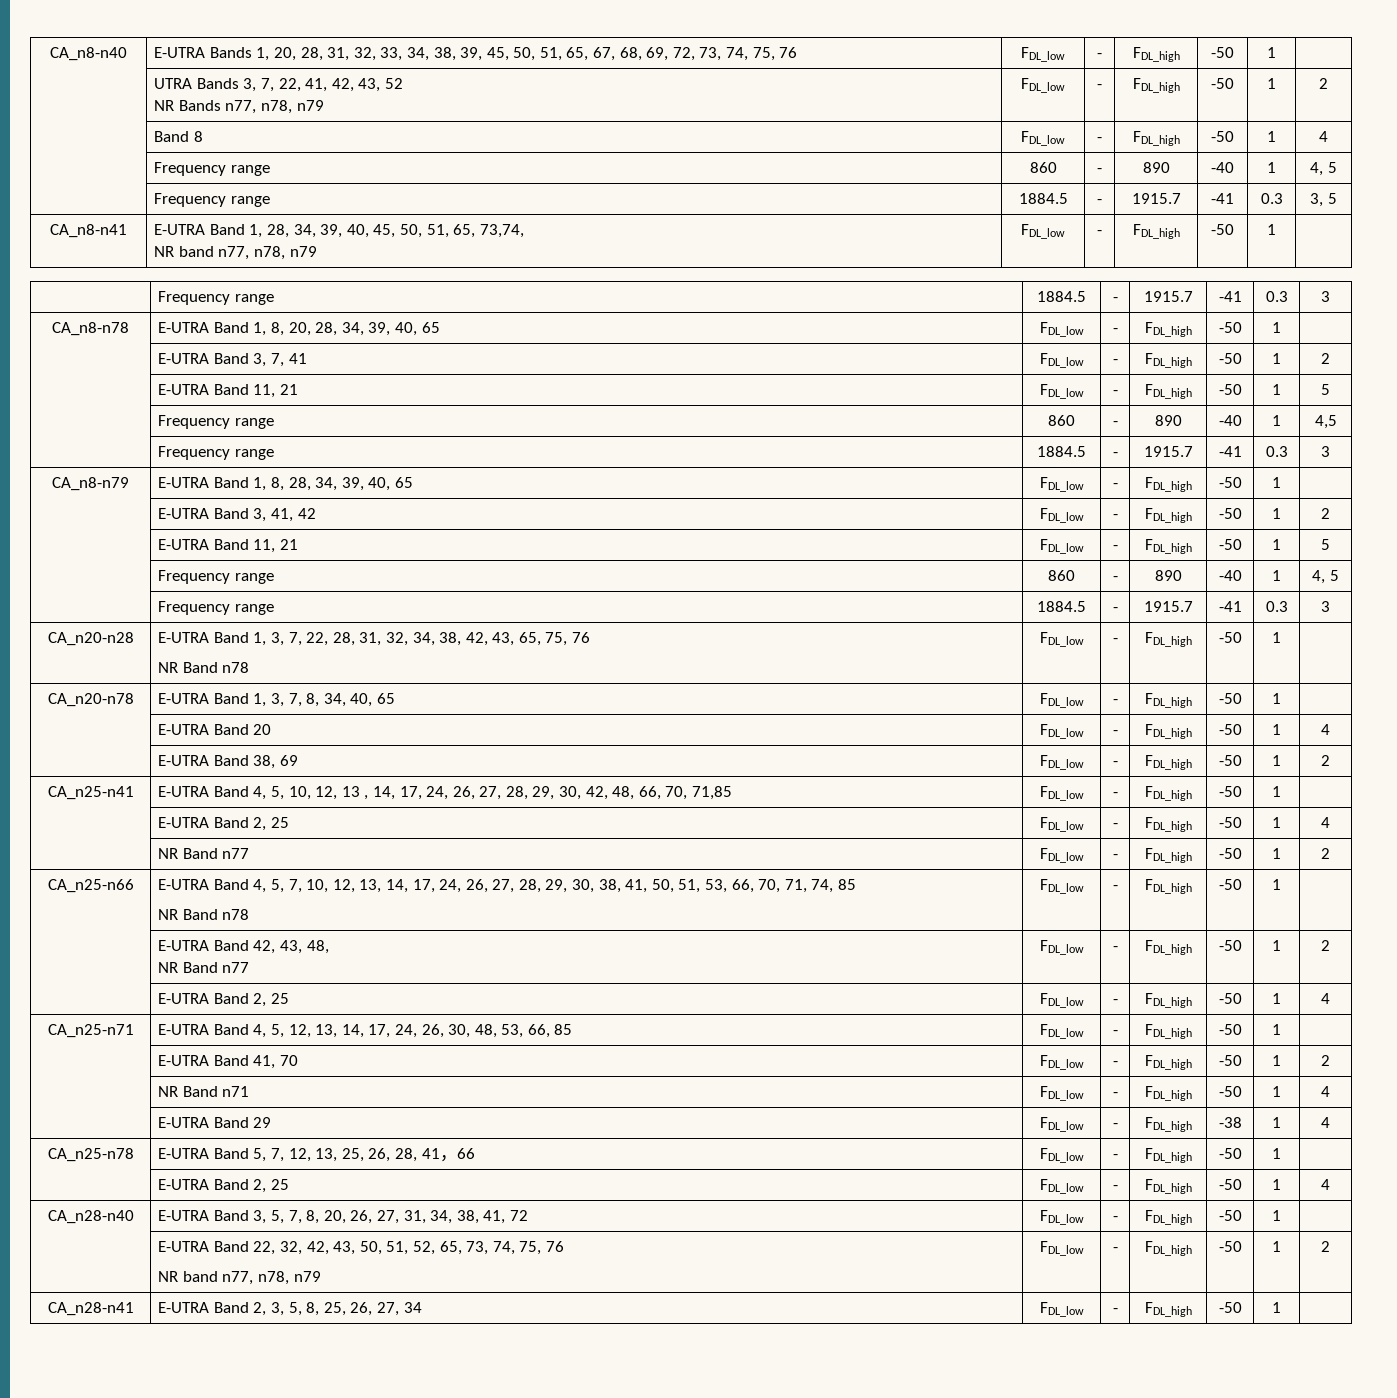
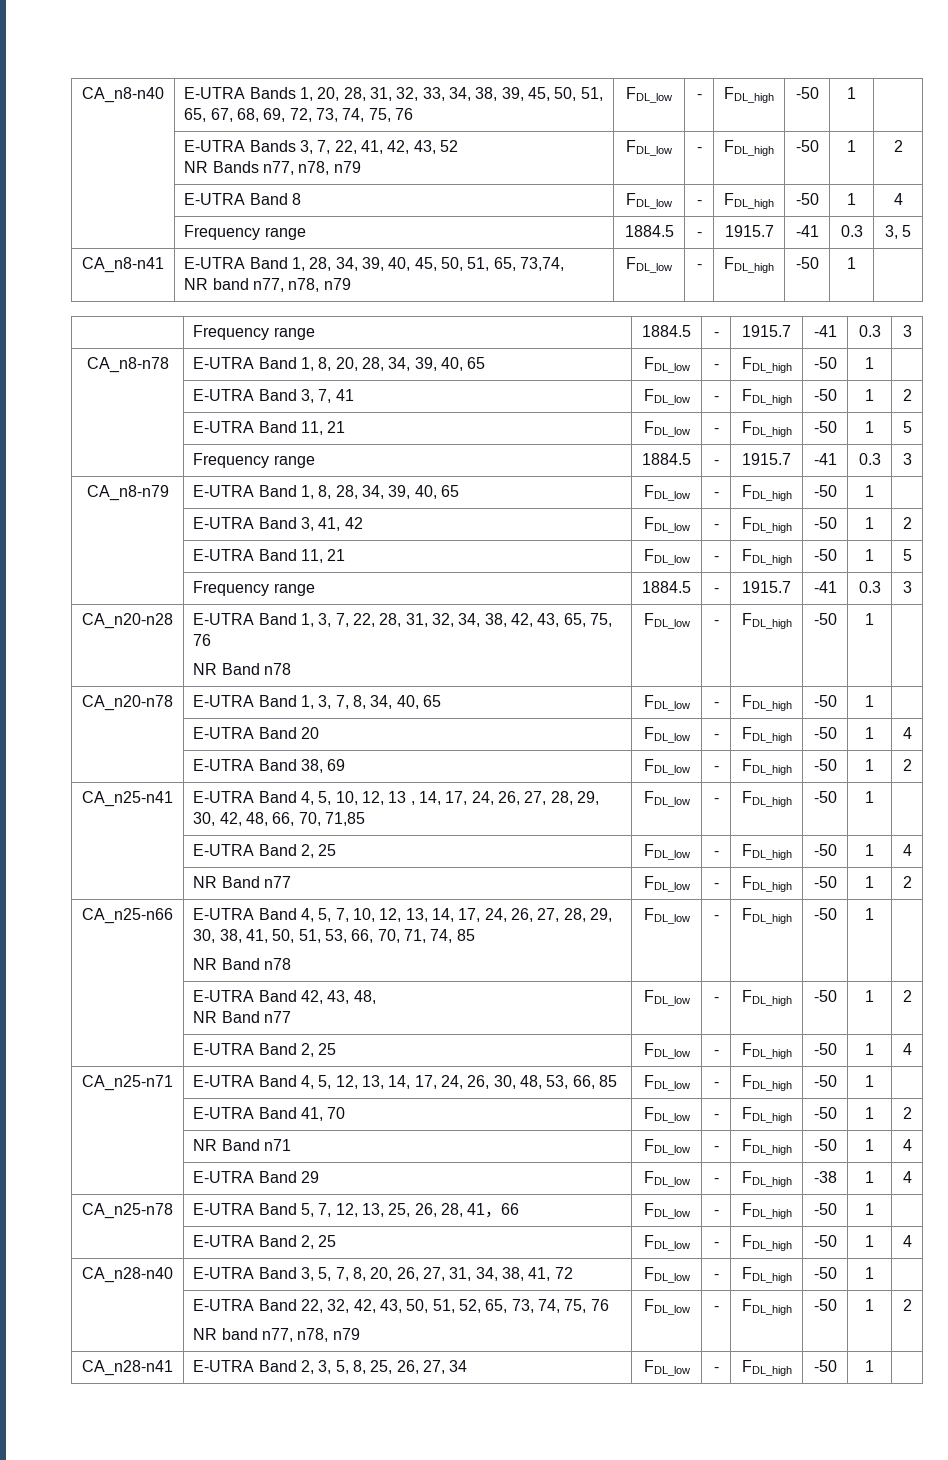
- | UTRA Bands 3, 7, 22, 41, 42, 43, 52
+ | E-UTRA Bands 3, 7, 22, 41, 42, 43, 52
- | Band 8 | FDL_low | - | FDL_high | -50 | 1 | 4
- | Frequency range | 860 | - | 890 | -40 | 1 | 4, 5
+ | E-UTRA Band 8 | FDL_low | - | FDL_high | -50 | 1 | 4
- | Frequency range | 860 | - | 890 | -40 | 1 | 4,5
  | E-UTRA Band 3, 41, 42 | FDL_low | - | FDL_high | -50 | 1 | 2
  | E-UTRA Band 11, 21 | FDL_low | - | FDL_high | -50 | 1 | 5
- | Frequency range | 860 | - | 890 | -40 | 1 | 4, 5

